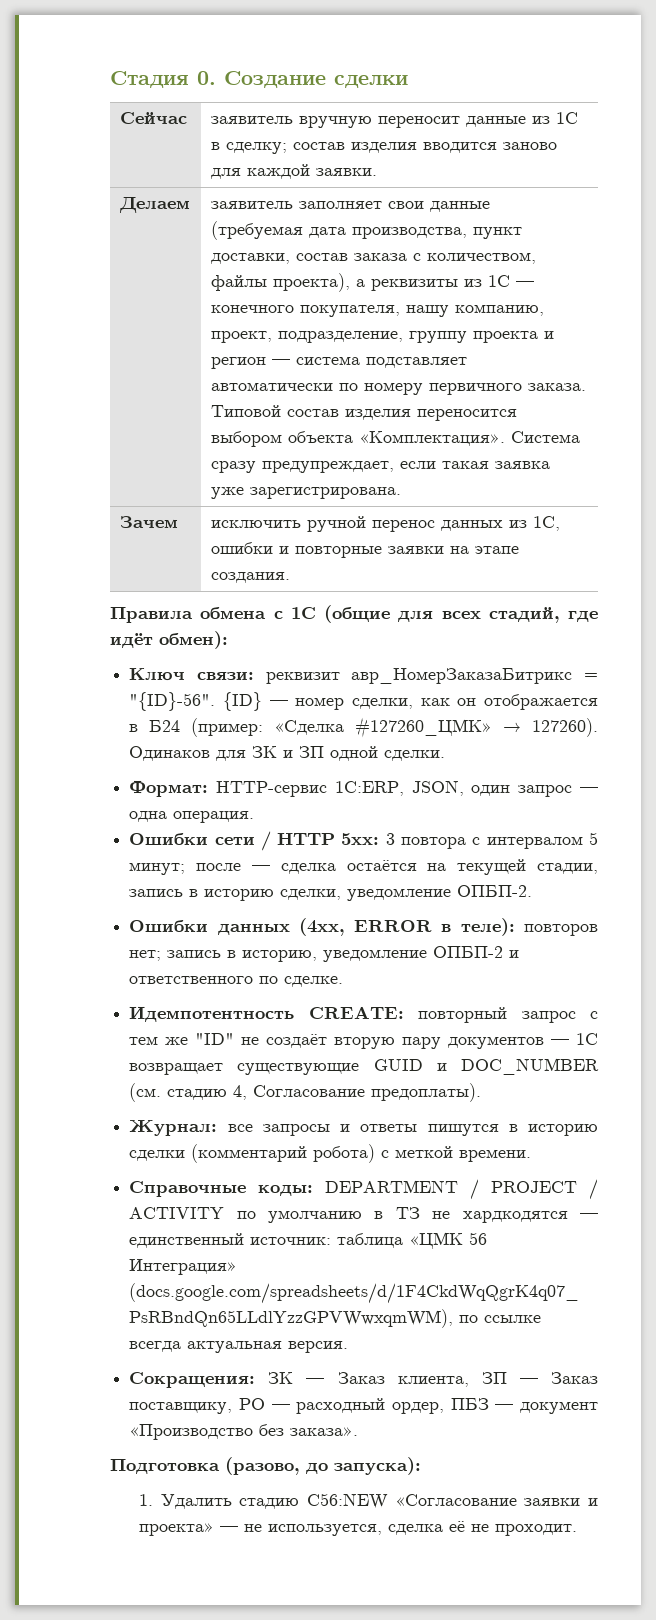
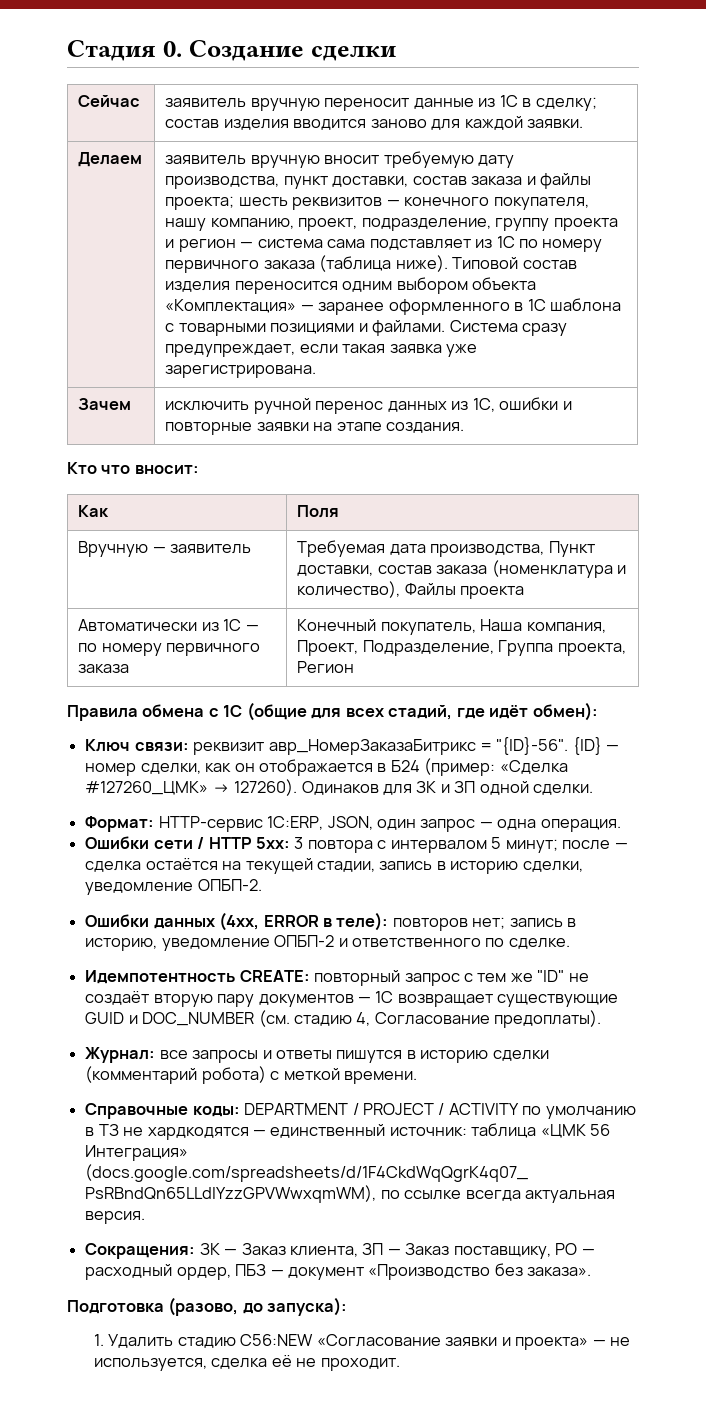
- заявитель заполняет свои данные (требуемая дата производства, пункт доставки, состав заказа с количеством, файлы проекта), а реквизиты из 1С — конечного покупателя, нашу компанию, проект, подразделение, группу проекта и регион — система подставляет автоматически по номеру первичного заказа.
+ заявитель вручную вносит требуемую дату производства, пункт доставки, состав заказа и файлы проекта; шесть реквизитов — конечного покупателя, нашу компанию, проект, подразделение, группу проекта и регион — система сама подставляет из 1С по номеру первичного заказа (таблица ниже).
- Типовой состав изделия переносится выбором объекта «Комплектация».
+ Типовой состав изделия переносится одним выбором объекта «Комплектация» — заранее оформленного в 1С шаблона с товарными позициями и файлами.
+ Кто что вносит:
+ Как | Поля
+ Вручную — заявитель | Требуемая дата производства, Пункт доставки, состав заказа (номенклатура и количество), Файлы проекта
+ Автоматически из 1С — по номеру первичного заказа | Конечный покупатель, Наша компания, Проект, Подразделение, Группа проекта, Регион

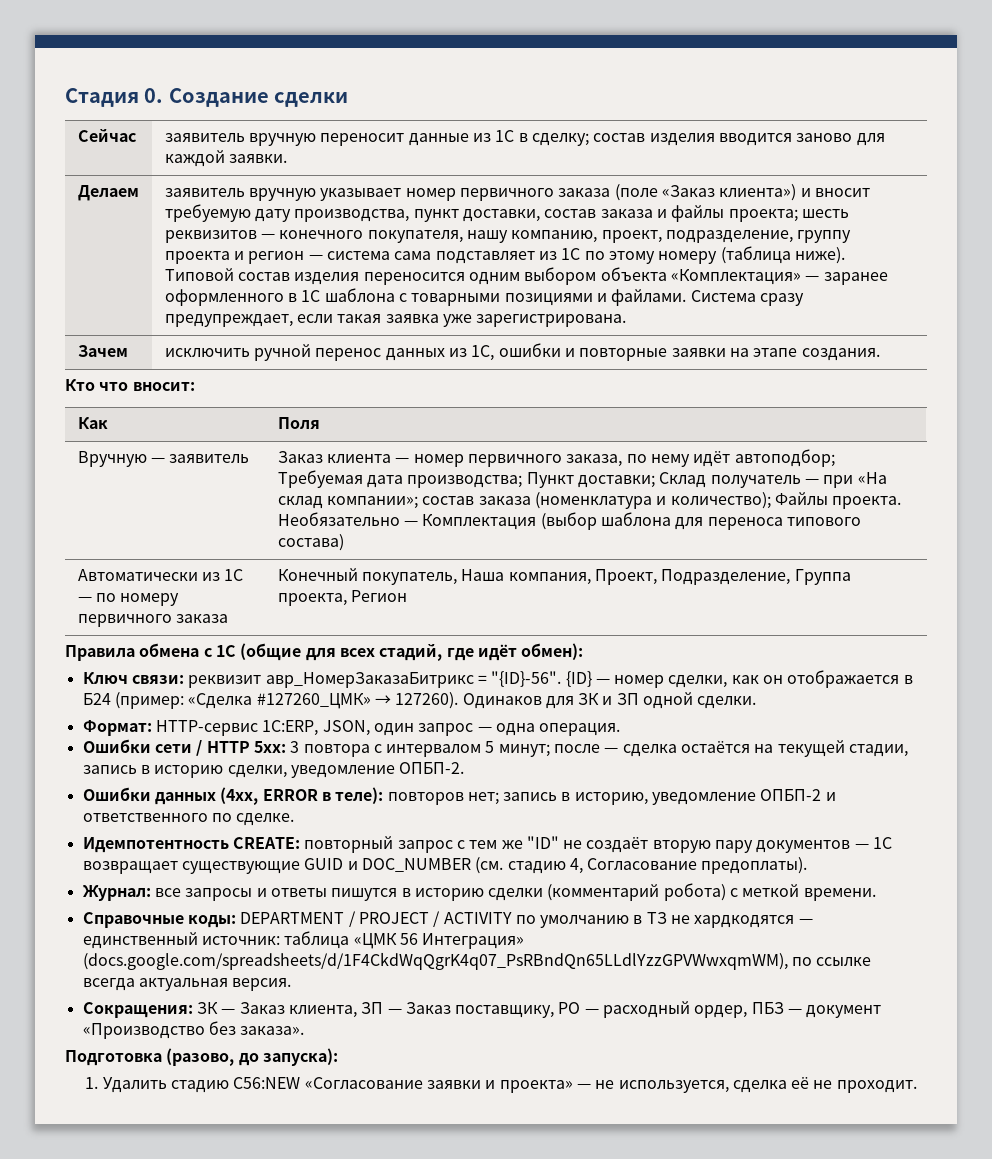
- заявитель вручную вносит требуемую дату производства, пункт доставки, состав заказа и файлы проекта; шесть реквизитов — конечного покупателя, нашу компанию, проект, подразделение, группу проекта и регион — система сама подставляет из 1С по номеру первичного заказа (таблица ниже).
+ заявитель вручную указывает номер первичного заказа (поле «Заказ клиента») и вносит требуемую дату производства, пункт доставки, состав заказа и файлы проекта; шесть реквизитов — конечного покупателя, нашу компанию, проект, подразделение, группу проекта и регион — система сама подставляет из 1С по этому номеру (таблица ниже).
- Требуемая дата производства, Пункт доставки, состав заказа (номенклатура и количество), Файлы проекта
+ Заказ клиента — номер первичного заказа, по нему идёт автоподбор; Требуемая дата производства; Пункт доставки; Склад получатель — при «На склад компании»; состав заказа (номенклатура и количество); Файлы проекта. Необязательно — Комплектация (выбор шаблона для переноса типового состава)

